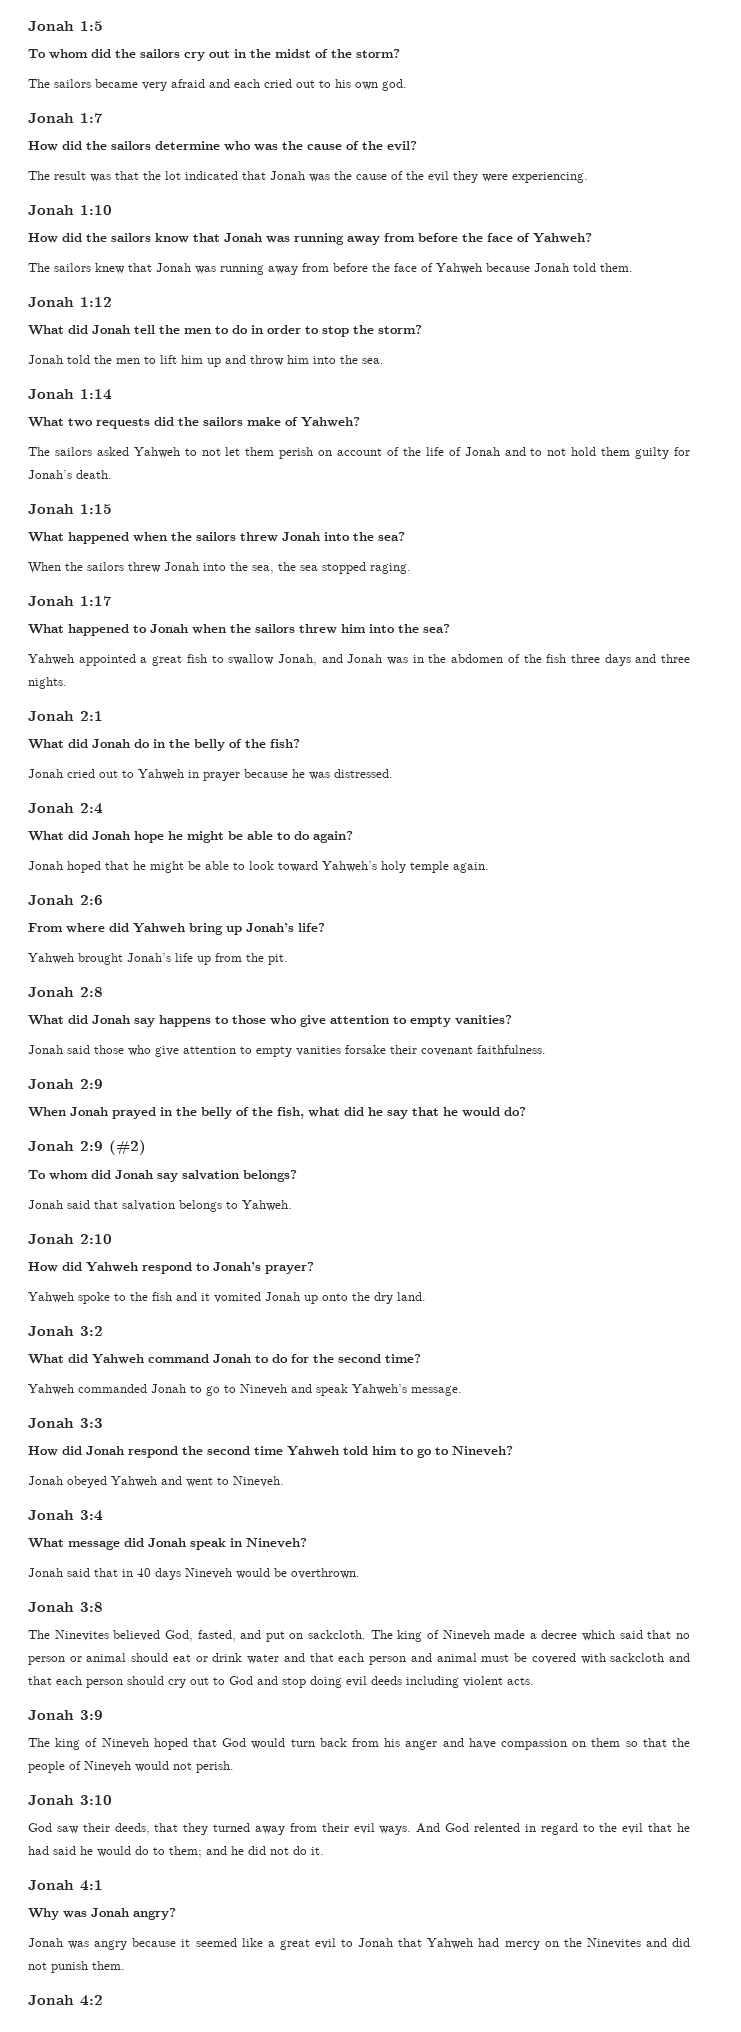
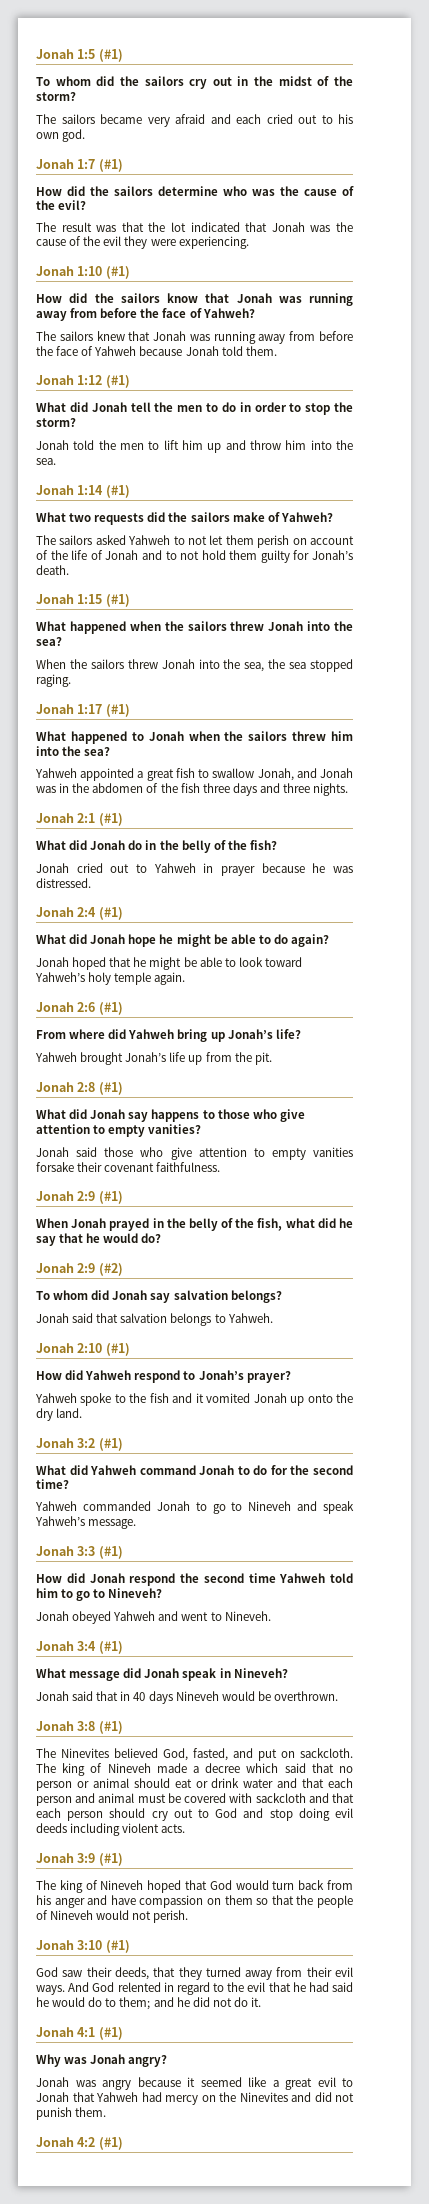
- Jonah 1:5
+ Jonah 1:5 (#1)
- Jonah 1:7
+ Jonah 1:7 (#1)
- Jonah 1:10
+ Jonah 1:10 (#1)
- Jonah 1:12
+ Jonah 1:12 (#1)
- Jonah 1:14
+ Jonah 1:14 (#1)
- Jonah 1:15
+ Jonah 1:15 (#1)
- Jonah 1:17
+ Jonah 1:17 (#1)
- Jonah 2:1
+ Jonah 2:1 (#1)
- Jonah 2:4
+ Jonah 2:4 (#1)
- Jonah 2:6
+ Jonah 2:6 (#1)
- Jonah 2:8
+ Jonah 2:8 (#1)
  Jonah said those who give attention to empty vanities forsake their covenant faithfulness.
- Jonah 2:9
+ Jonah 2:9 (#1)
- Jonah 2:10
+ Jonah 2:10 (#1)
- Jonah 3:2
+ Jonah 3:2 (#1)
- Jonah 3:3
+ Jonah 3:3 (#1)
- Jonah 3:4
+ Jonah 3:4 (#1)
- Jonah 3:8
+ Jonah 3:8 (#1)
- Jonah 3:9
+ Jonah 3:9 (#1)
- Jonah 3:10
+ Jonah 3:10 (#1)
- Jonah 4:1
+ Jonah 4:1 (#1)
- Jonah 4:2
+ Jonah 4:2 (#1)

